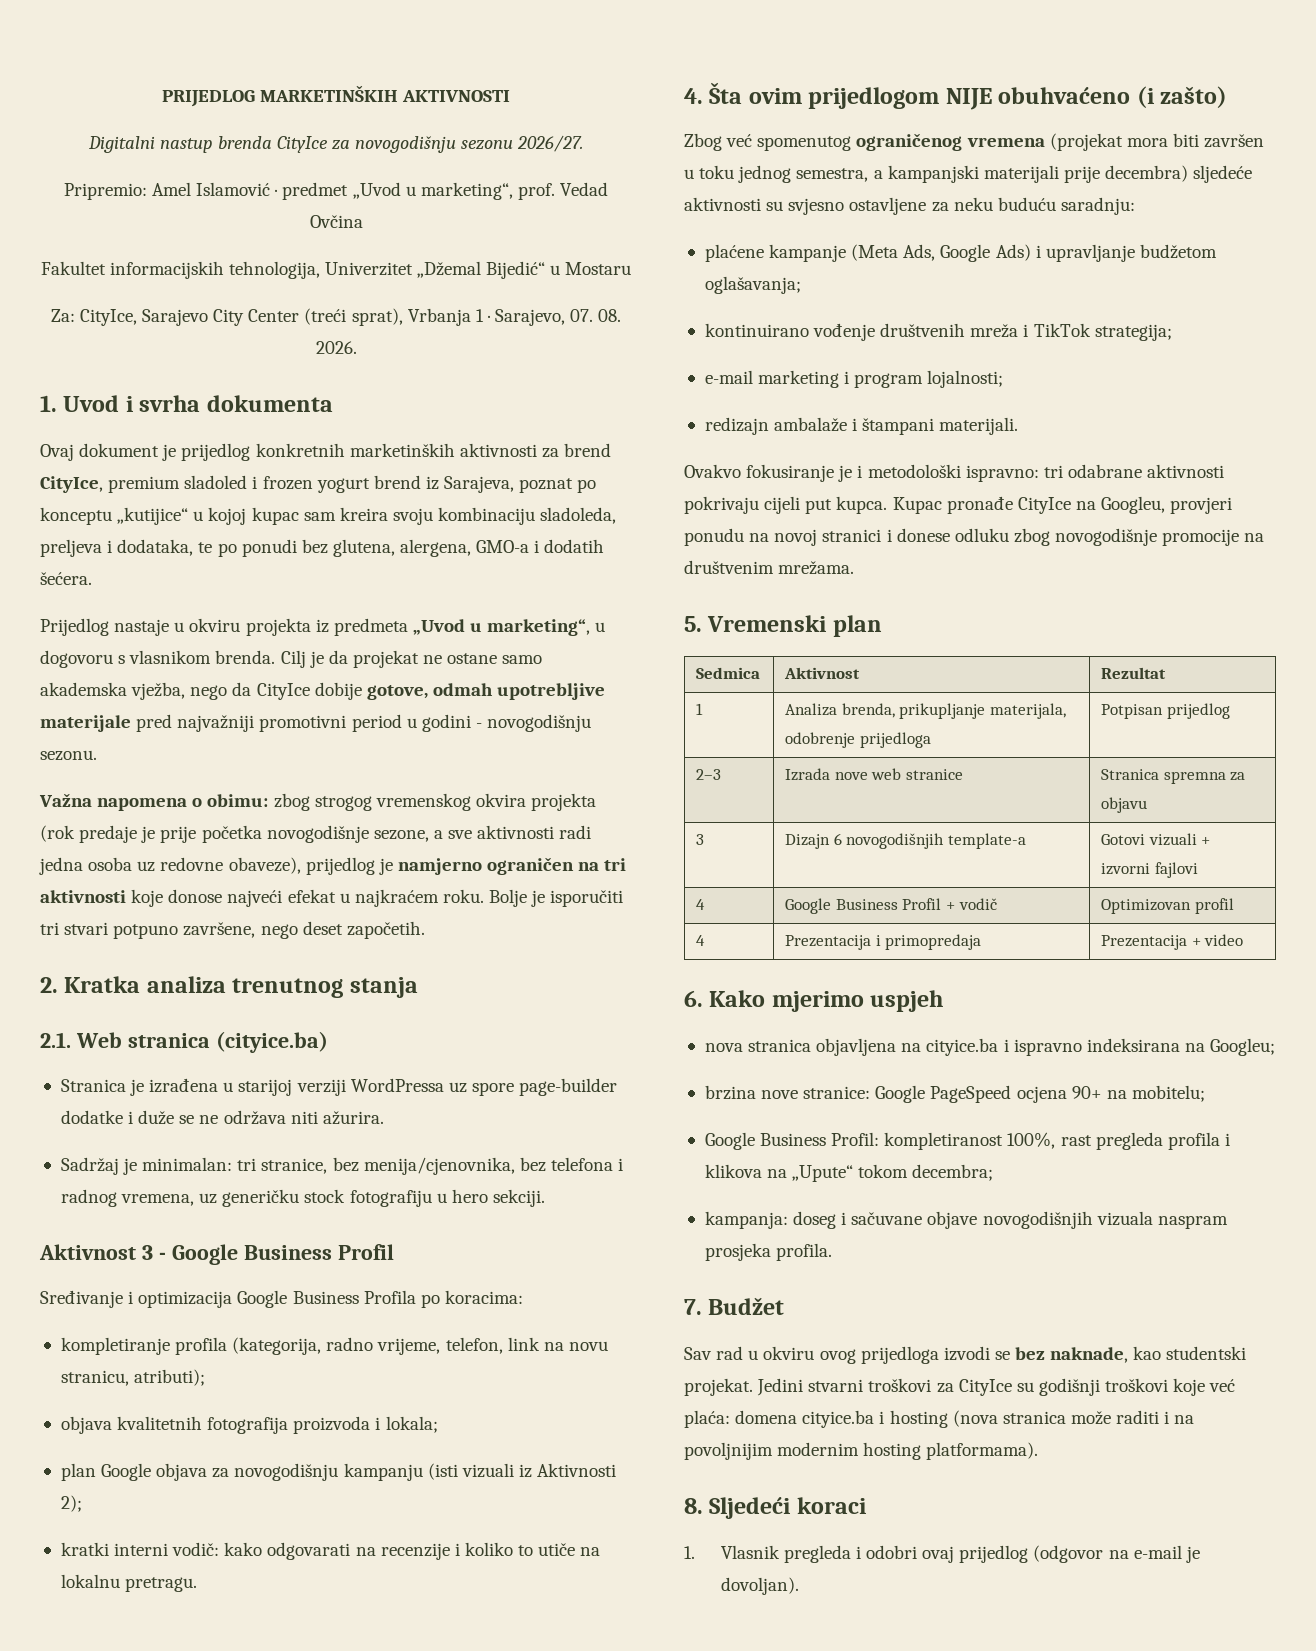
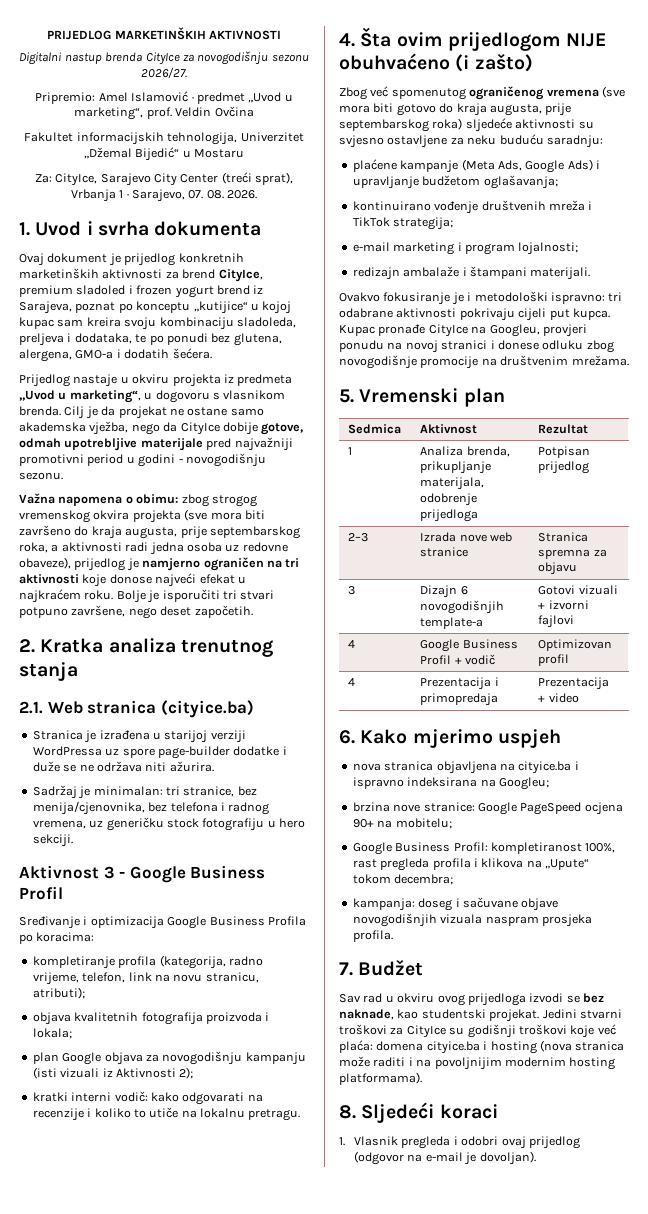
- Pripremio: Amel Islamović · predmet „Uvod u marketing“, prof. Vedad Ovčina
+ Pripremio: Amel Islamović · predmet „Uvod u marketing“, prof. Veldin Ovčina
- Važna napomena o obimu: zbog strogog vremenskog okvira projekta (rok predaje je prije početka novogodišnje sezone, a sve aktivnosti radi jedna osoba uz redovne obaveze), prijedlog je namjerno ograničen na tri aktivnosti koje donose najveći efekat u najkraćem roku.
+ Važna napomena o obimu: zbog strogog vremenskog okvira projekta (sve mora biti završeno do kraja augusta, prije septembarskog roka, a aktivnosti radi jedna osoba uz redovne obaveze), prijedlog je namjerno ograničen na tri aktivnosti koje donose najveći efekat u najkraćem roku.
- Zbog već spomenutog ograničenog vremena (projekat mora biti završen u toku jednog semestra, a kampanjski materijali prije decembra) sljedeće aktivnosti su svjesno ostavljene za neku buduću saradnju:
+ Zbog već spomenutog ograničenog vremena (sve mora biti gotovo do kraja augusta, prije septembarskog roka) sljedeće aktivnosti su svjesno ostavljene za neku buduću saradnju:

